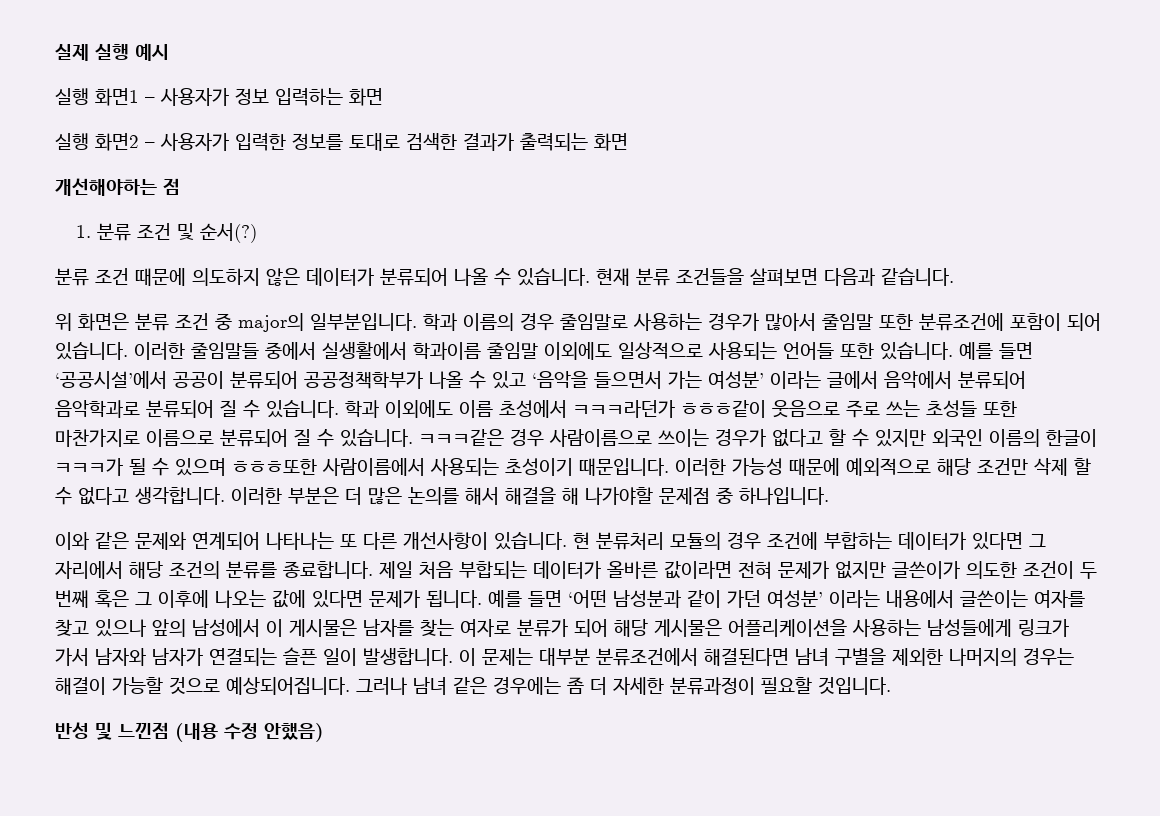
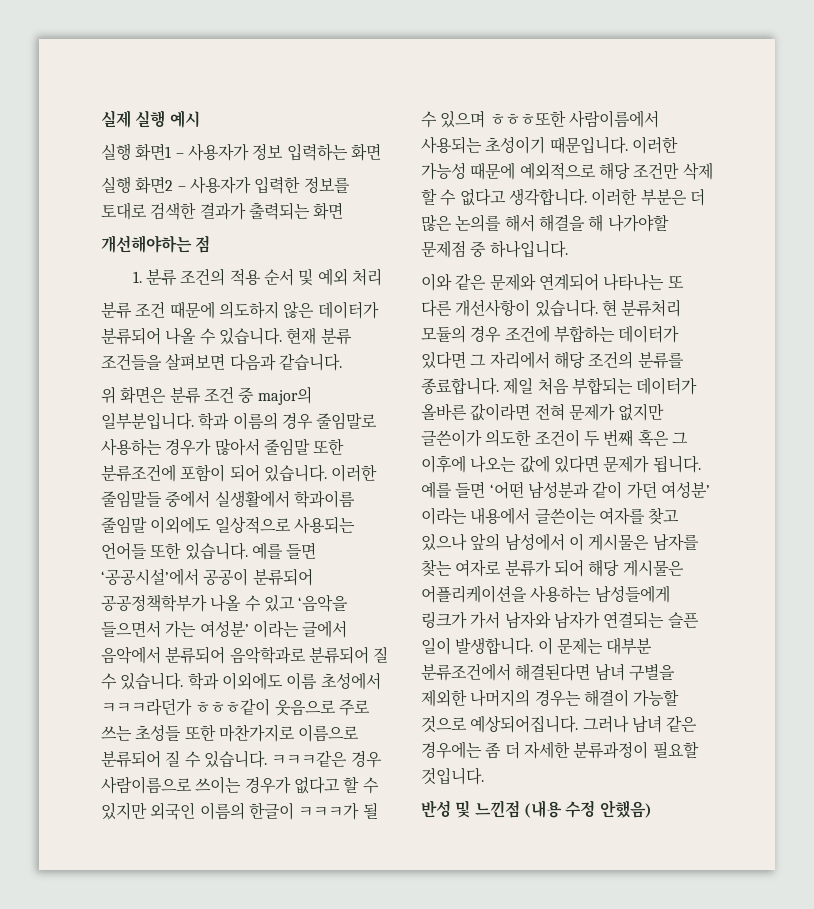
- 1. 분류 조건 및 순서(?)
+ 1. 분류 조건의 적용 순서 및 예외 처리

